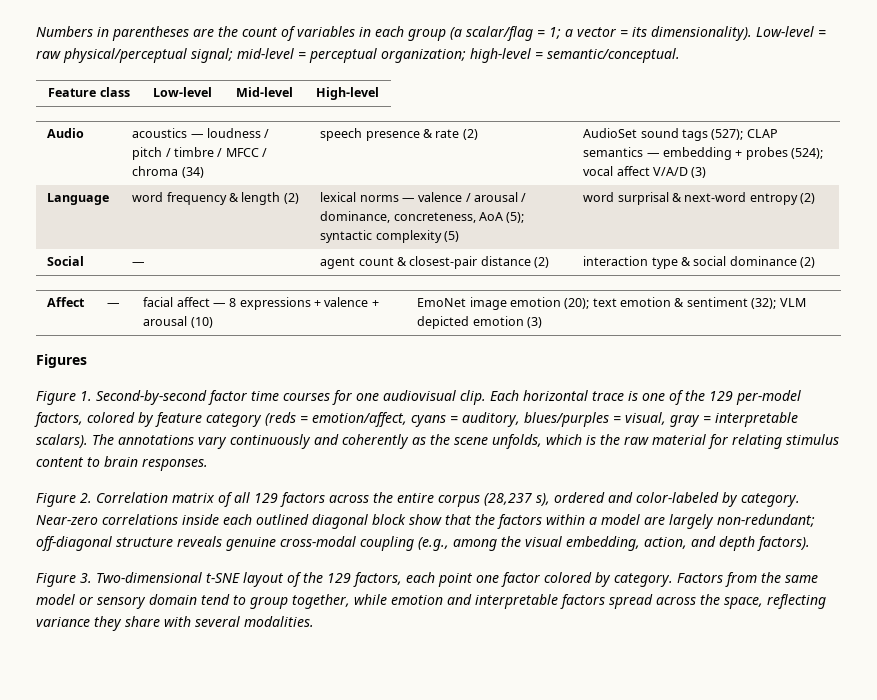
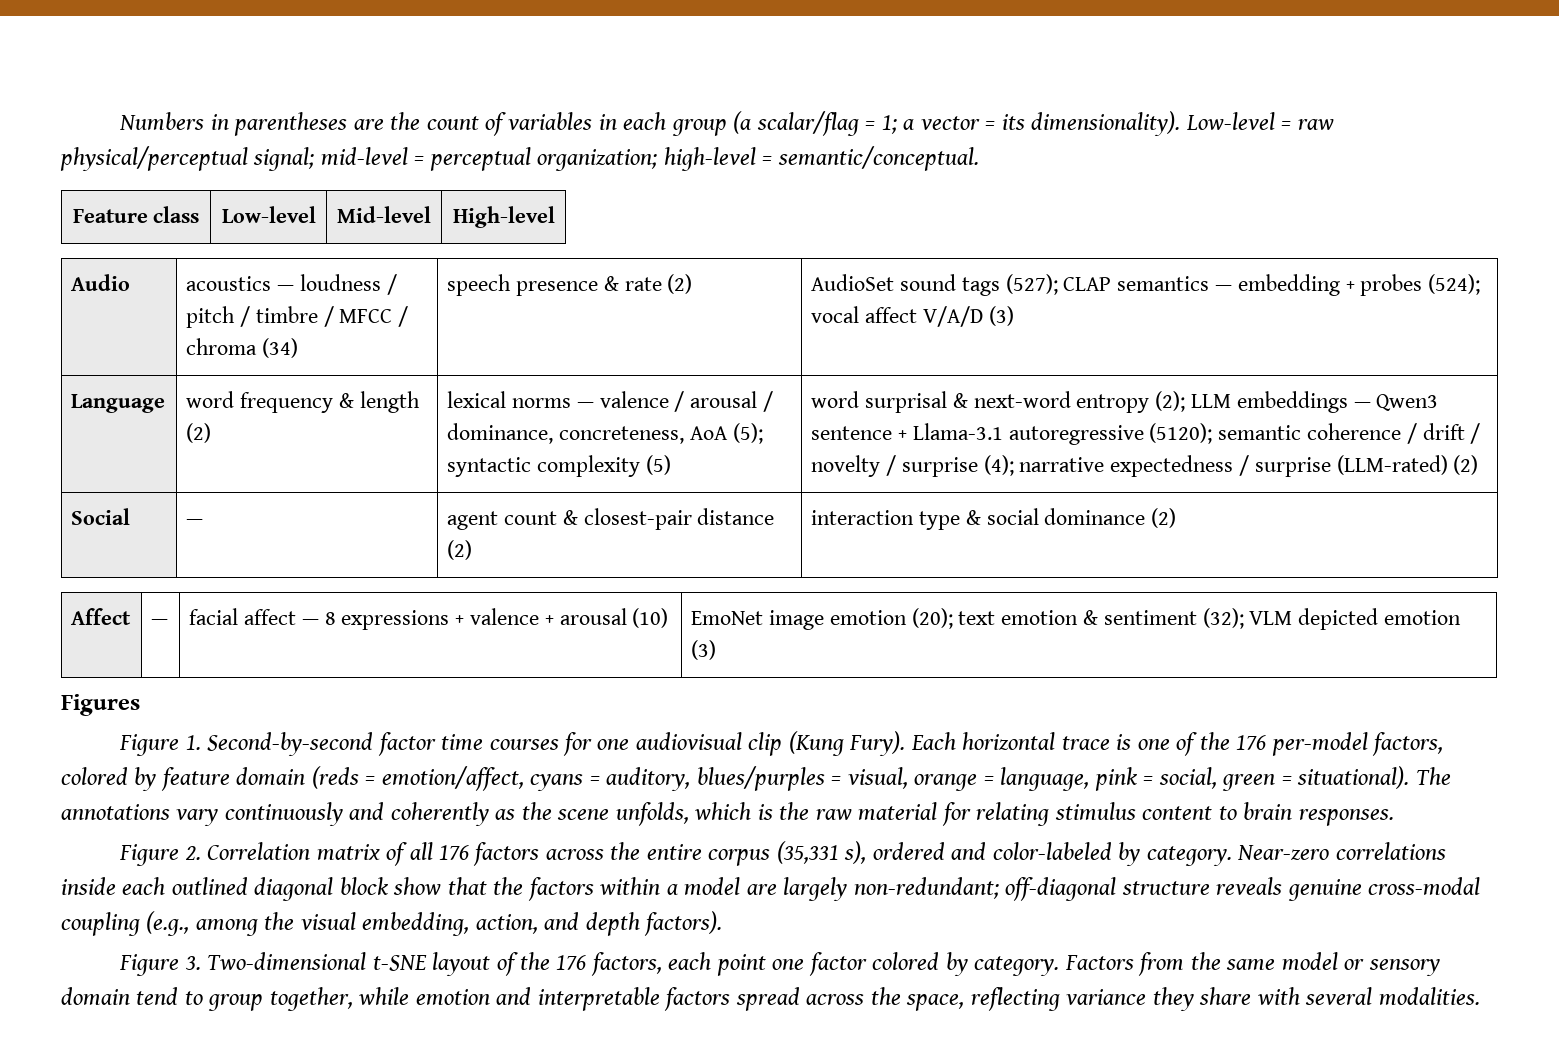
- word surprisal & next-word entropy (2)
+ word surprisal & next-word entropy (2); LLM embeddings — Qwen3 sentence + Llama-3.1 autoregressive (5120); semantic coherence / drift / novelty / surprise (4); narrative expectedness / surprise (LLM-rated) (2)
- Figure 1. Second-by-second factor time courses for one audiovisual clip.
+ Figure 1. Second-by-second factor time courses for one audiovisual clip (Kung Fury).
- Each horizontal trace is one of the 129 per-model factors, colored by feature category (reds = emotion/affect, cyans = auditory, blues/purples = visual, gray = interpretable scalars).
+ Each horizontal trace is one of the 176 per-model factors, colored by feature domain (reds = emotion/affect, cyans = auditory, blues/purples = visual, orange = language, pink = social, green = situational).
- Figure 2. Correlation matrix of all 129 factors across the entire corpus (28,237 s), ordered and color-labeled by category.
+ Figure 2. Correlation matrix of all 176 factors across the entire corpus (35,331 s), ordered and color-labeled by category.
- Figure 3. Two-dimensional t-SNE layout of the 129 factors, each point one factor colored by category.
+ Figure 3. Two-dimensional t-SNE layout of the 176 factors, each point one factor colored by category.

